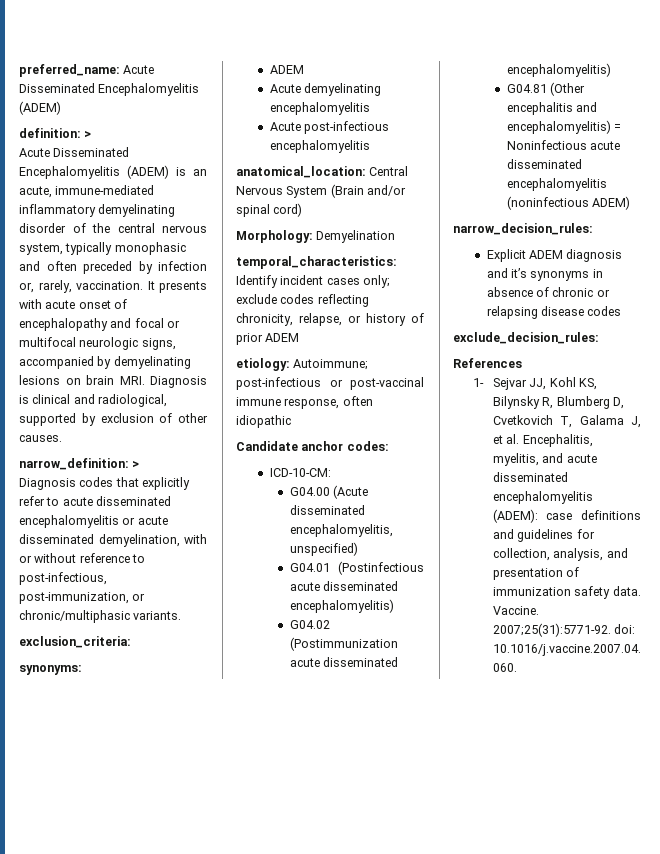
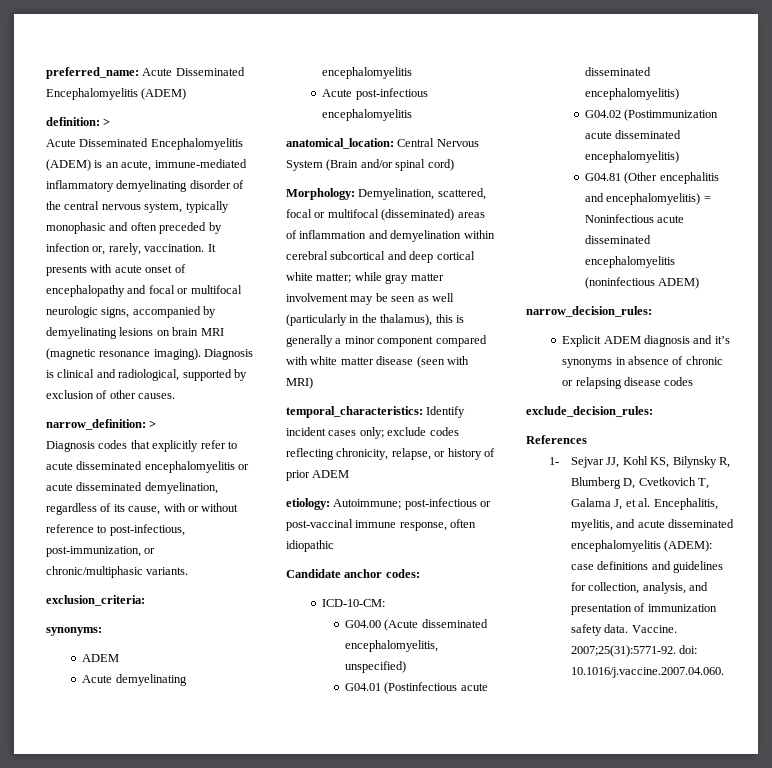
- It presents with acute onset of encephalopathy and focal or multifocal neurologic signs, accompanied by demyelinating lesions on brain MRI. Diagnosis is clinical and radiological, supported by exclusion of other causes.
+ It presents with acute onset of encephalopathy and focal or multifocal neurologic signs, accompanied by demyelinating lesions on brain MRI (magnetic resonance imaging). Diagnosis is clinical and radiological, supported by exclusion of other causes.
- Diagnosis codes that explicitly refer to acute disseminated encephalomyelitis or acute disseminated demyelination, with or without reference to post-infectious, post-immunization, or chronic/multiphasic variants.
+ Diagnosis codes that explicitly refer to acute disseminated encephalomyelitis or acute disseminated demyelination, regardless of its cause, with or without reference to post-infectious, post-immunization, or chronic/multiphasic variants.
- Morphology: Demyelination
+ Morphology: Demyelination, scattered, focal or multifocal (disseminated) areas of inflammation and demyelination within cerebral subcortical and deep cortical white matter; while gray matter involvement may be seen as well (particularly in the thalamus), this is generally a minor component compared with white matter disease (seen with MRI)

